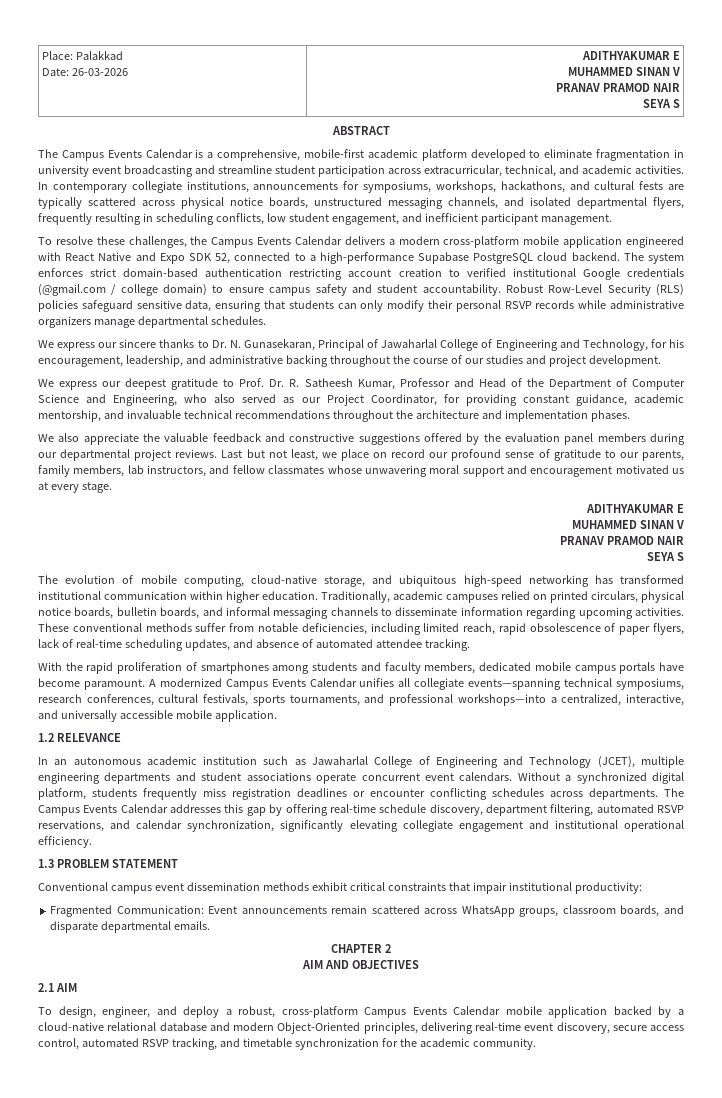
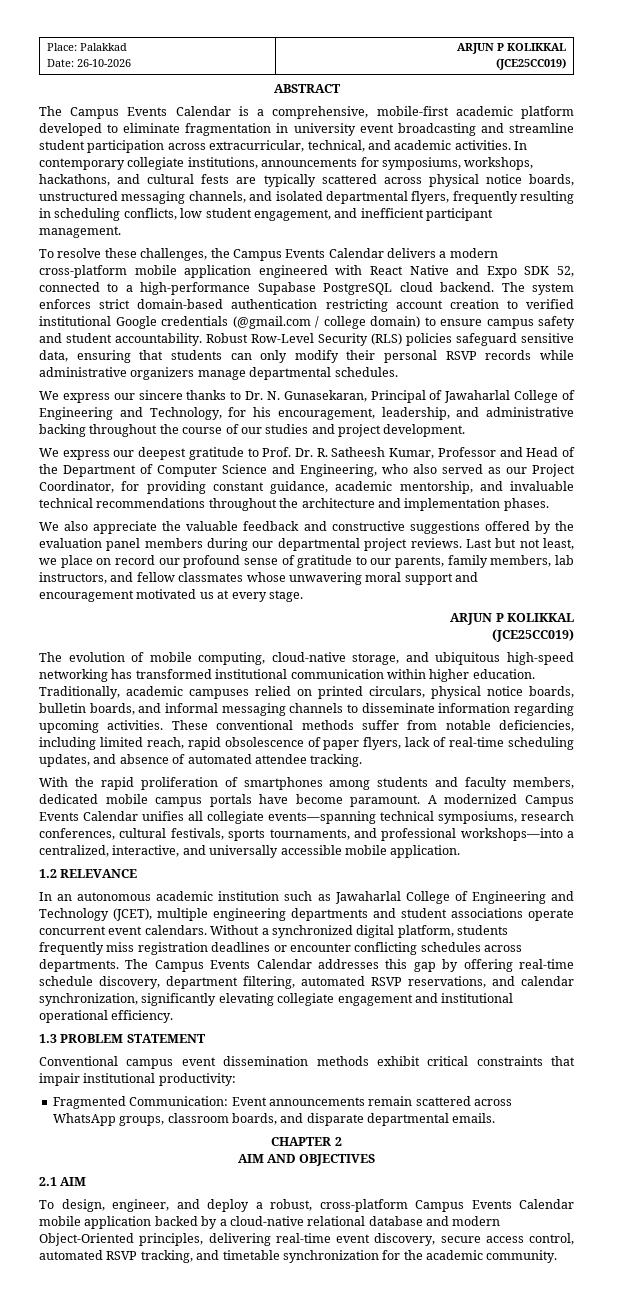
  Place: Palakkad
- Date: 26-03-2026 | ADITHYAKUMAR E
- MUHAMMED SINAN V
- PRANAV PRAMOD NAIR
- SEYA S
+ Date: 26-10-2026 | ARJUN P KOLIKKAL
+ (JCE25CC019)
  Last but not least, we place on record our profound sense of gratitude to our parents, family members, lab instructors, and fellow classmates whose unwavering moral support and encouragement motivated us at every stage.
- ADITHYAKUMAR E
- MUHAMMED SINAN V
- PRANAV PRAMOD NAIR
- SEYA S
+ ARJUN P KOLIKKAL
+ (JCE25CC019)

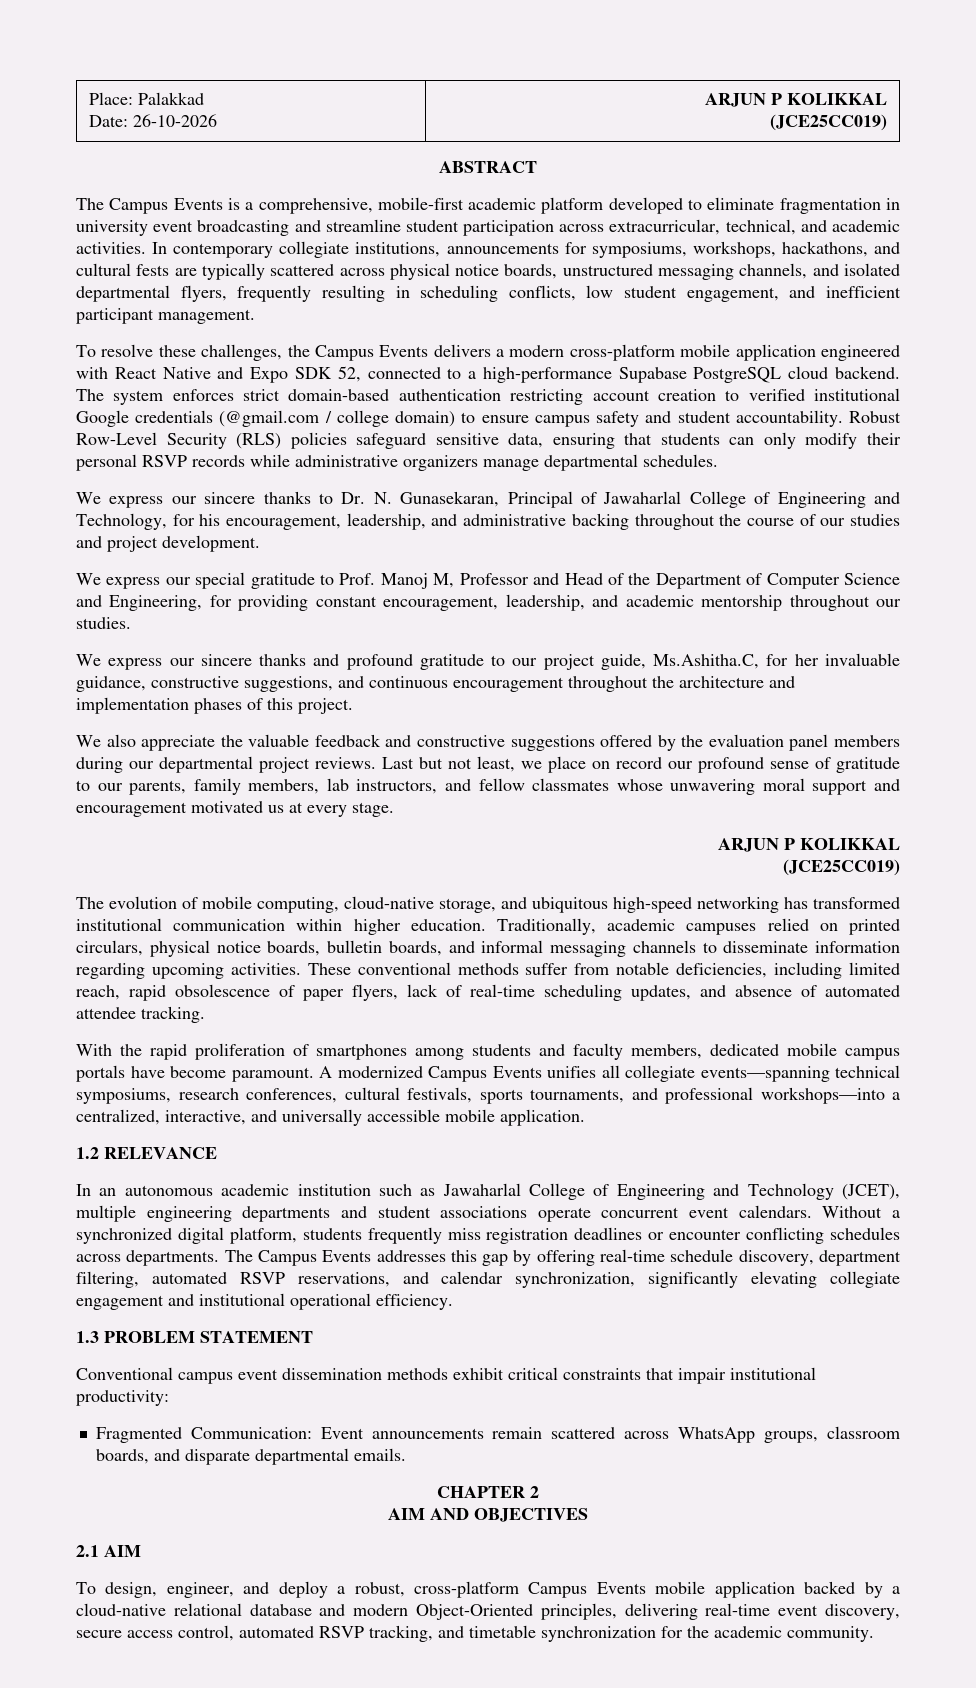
- The Campus Events Calendar is a comprehensive, mobile-first academic platform developed to eliminate fragmentation in university event broadcasting and streamline student participation across extracurricular, technical, and academic activities.
+ The Campus Events is a comprehensive, mobile-first academic platform developed to eliminate fragmentation in university event broadcasting and streamline student participation across extracurricular, technical, and academic activities.
- To resolve these challenges, the Campus Events Calendar delivers a modern cross-platform mobile application engineered with React Native and Expo SDK 52, connected to a high-performance Supabase PostgreSQL cloud backend.
+ To resolve these challenges, the Campus Events delivers a modern cross-platform mobile application engineered with React Native and Expo SDK 52, connected to a high-performance Supabase PostgreSQL cloud backend.
- We express our deepest gratitude to Prof. Dr. R. Satheesh Kumar, Professor and Head of the Department of Computer Science and Engineering, who also served as our Project Coordinator, for providing constant guidance, academic mentorship, and invaluable technical recommendations throughout the architecture and implementation phases.
+ We express our special gratitude to Prof. Manoj M, Professor and Head of the Department of Computer Science and Engineering, for providing constant encouragement, leadership, and academic mentorship throughout our studies.
+ We express our sincere thanks and profound gratitude to our project guide, Ms.Ashitha.C, for her invaluable guidance, constructive suggestions, and continuous encouragement throughout the architecture and implementation phases of this project.
- A modernized Campus Events Calendar unifies all collegiate events—spanning technical symposiums, research conferences, cultural festivals, sports tournaments, and professional workshops—into a centralized, interactive, and universally accessible mobile application.
+ A modernized Campus Events unifies all collegiate events—spanning technical symposiums, research conferences, cultural festivals, sports tournaments, and professional workshops—into a centralized, interactive, and universally accessible mobile application.
- The Campus Events Calendar addresses this gap by offering real-time schedule discovery, department filtering, automated RSVP reservations, and calendar synchronization, significantly elevating collegiate engagement and institutional operational efficiency.
+ The Campus Events addresses this gap by offering real-time schedule discovery, department filtering, automated RSVP reservations, and calendar synchronization, significantly elevating collegiate engagement and institutional operational efficiency.
- To design, engineer, and deploy a robust, cross-platform Campus Events Calendar mobile application backed by a cloud-native relational database and modern Object-Oriented principles, delivering real-time event discovery, secure access control, automated RSVP tracking, and timetable synchronization for the academic community.
+ To design, engineer, and deploy a robust, cross-platform Campus Events mobile application backed by a cloud-native relational database and modern Object-Oriented principles, delivering real-time event discovery, secure access control, automated RSVP tracking, and timetable synchronization for the academic community.

